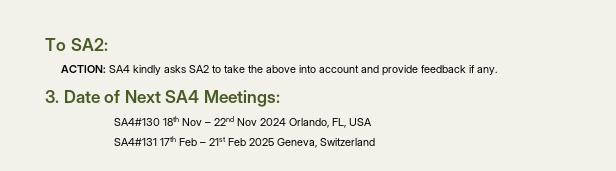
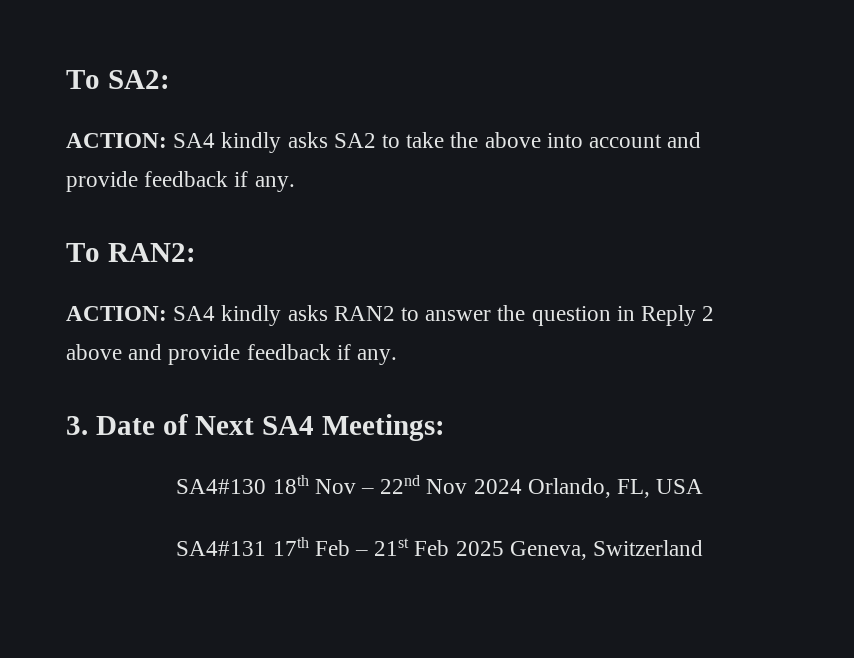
+ To RAN2:
+ ACTION: SA4 kindly asks RAN2 to answer the question in Reply 2 above and provide feedback if any.

